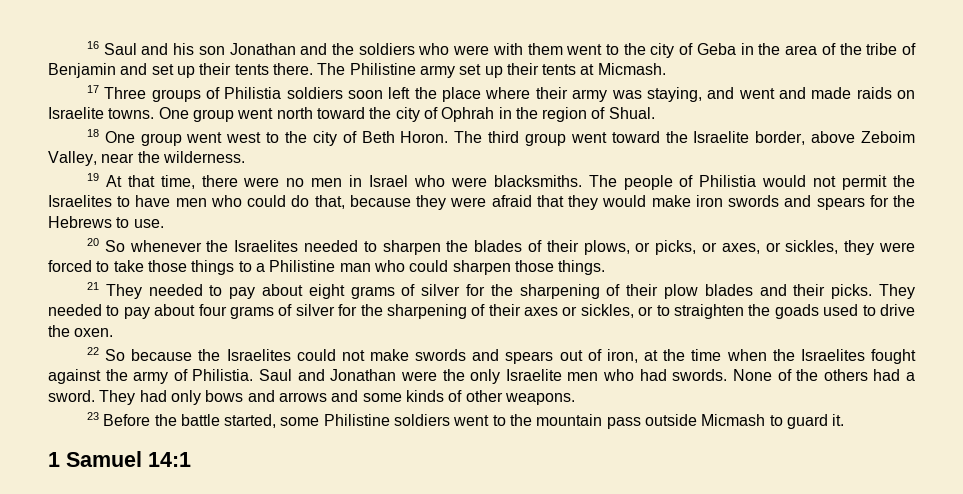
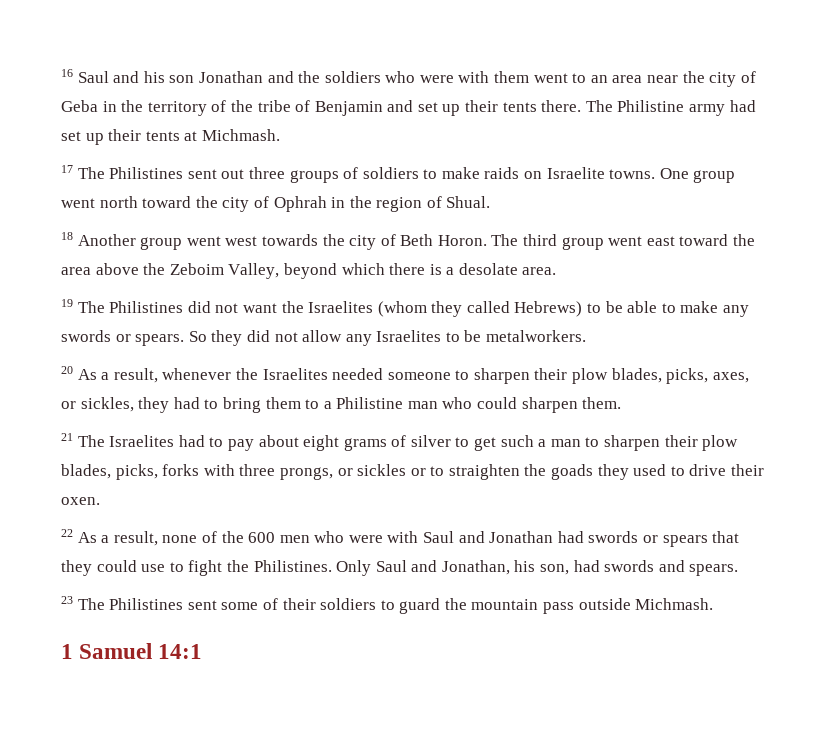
- 16 Saul and his son Jonathan and the soldiers who were with them went to the city of Geba in the area of the tribe of Benjamin and set up their tents there.
+ 16 Saul and his son Jonathan and the soldiers who were with them went to an area near the city of Geba in the territory of the tribe of Benjamin and set up their tents there.
- The Philistine army set up their tents at Micmash.
+ The Philistine army had set up their tents at Michmash.
- 17 Three groups of Philistia soldiers soon left the place where their army was staying, and went and made raids on Israelite towns.
+ 17 The Philistines sent out three groups of soldiers to make raids on Israelite towns.
- 18 One group went west to the city of Beth Horon.
+ 18 Another group went west towards the city of Beth Horon.
- The third group went toward the Israelite border, above Zeboim Valley, near the wilderness.
- 19 At that time, there were no men in Israel who were blacksmiths. The people of Philistia would not permit the Israelites to have men who could do that, because they were afraid that they would make iron swords and spears for the Hebrews to use.
- 20 So whenever the Israelites needed to sharpen the blades of their plows, or picks, or axes, or sickles, they were forced to take those things to a Philistine man who could sharpen those things.
+ The third group went east toward the area above the Zeboim Valley, beyond which there is a desolate area.
+ 19 The Philistines did not want the Israelites (whom they called Hebrews) to be able to make any swords or spears. So they did not allow any Israelites to be metalworkers.
+ 20 As a result, whenever the Israelites needed someone to sharpen their plow blades, picks, axes, or sickles, they had to bring them to a Philistine man who could sharpen them.
- 21 They needed to pay about eight grams of silver for the sharpening of their plow blades and their picks. They needed to pay about four grams of silver for the sharpening of their axes or sickles, or to straighten the goads used to drive the oxen.
+ 21 The Israelites had to pay about eight grams of silver to get such a man to sharpen their plow blades, picks, forks with three prongs, or sickles or to straighten the goads they used to drive their oxen.
- 22 So because the Israelites could not make swords and spears out of iron, at the time when the Israelites fought against the army of Philistia. Saul and Jonathan were the only Israelite men who had swords. None of the others had a sword. They had only bows and arrows and some kinds of other weapons.
- 23 Before the battle started, some Philistine soldiers went to the mountain pass outside Micmash to guard it.
+ 22 As a result, none of the 600 men who were with Saul and Jonathan had swords or spears that they could use to fight the Philistines. Only Saul and Jonathan, his son, had swords and spears.
+ 23 The Philistines sent some of their soldiers to guard the mountain pass outside Michmash.

